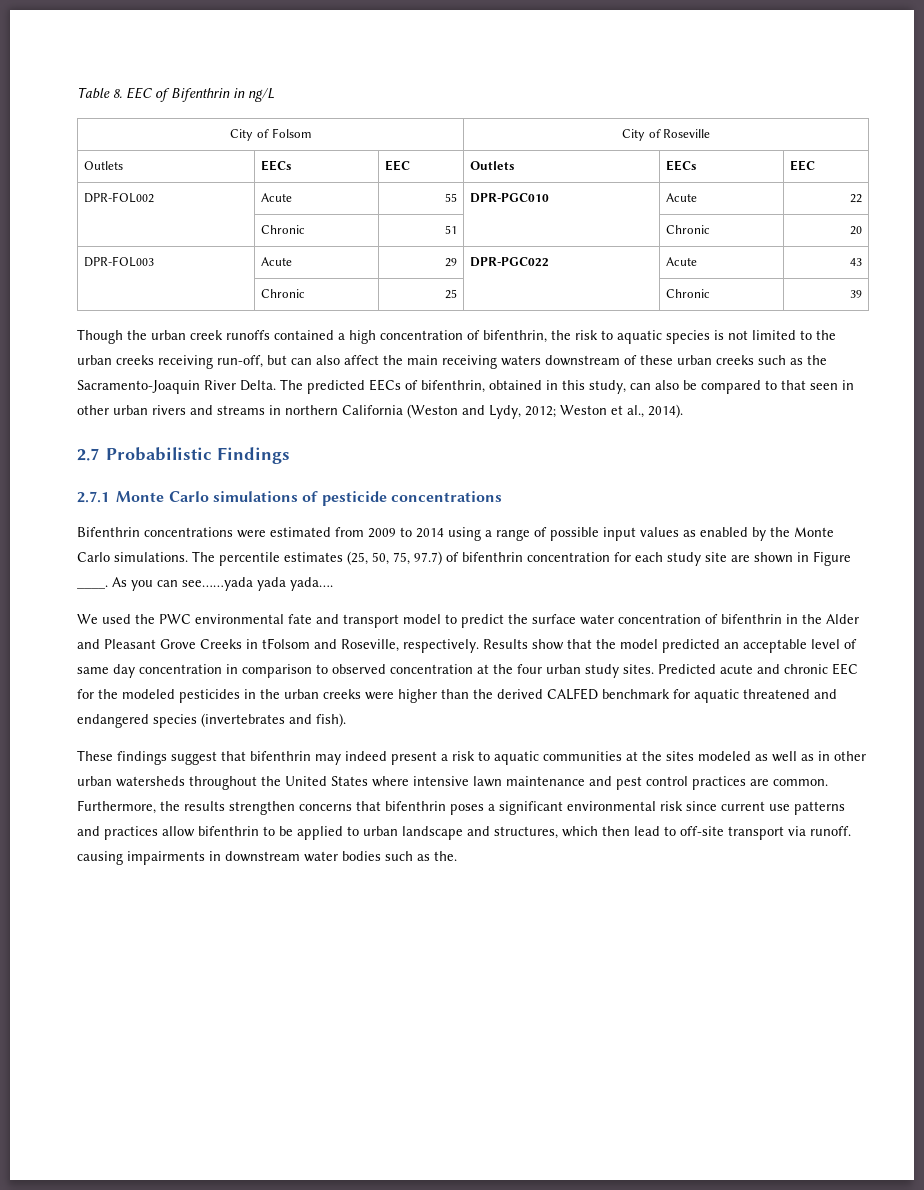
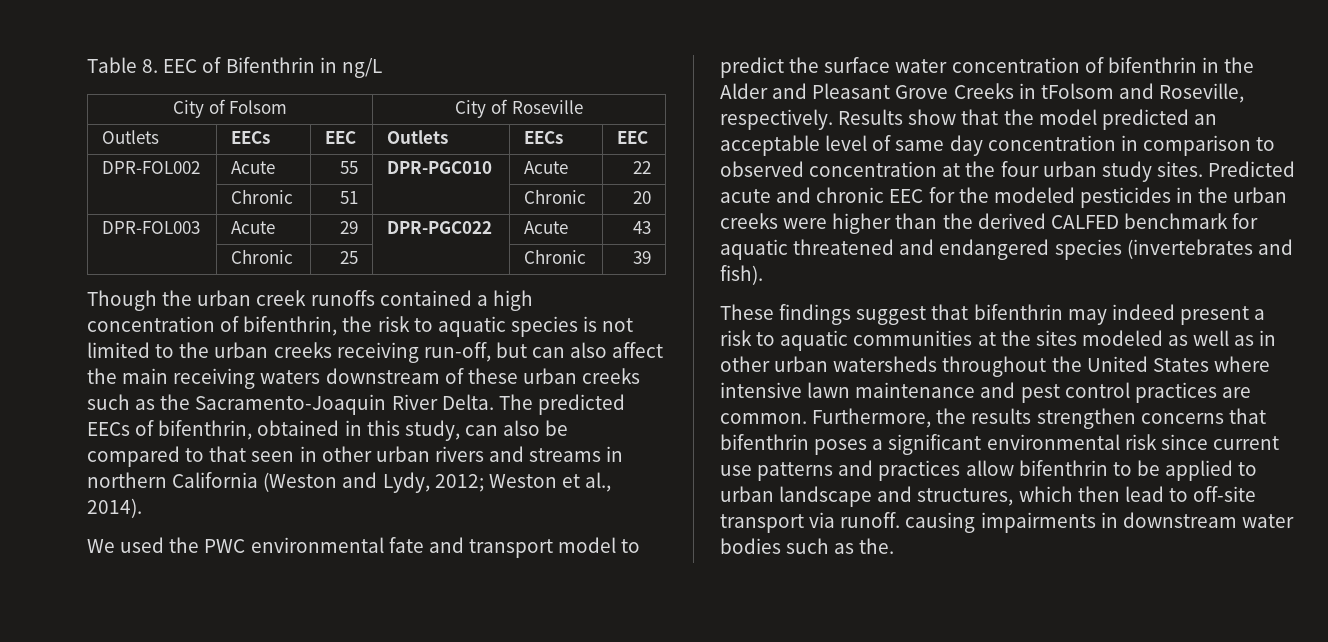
- 2.7 Probabilistic Findings
- 2.7.1 Monte Carlo simulations of pesticide concentrations
- Bifenthrin concentrations were estimated from 2009 to 2014 using a range of possible input values as enabled by the Monte Carlo simulations. The percentile estimates (25, 50, 75, 97.7) of bifenthrin concentration for each study site are shown in Figure ____. As you can see……yada yada yada….

